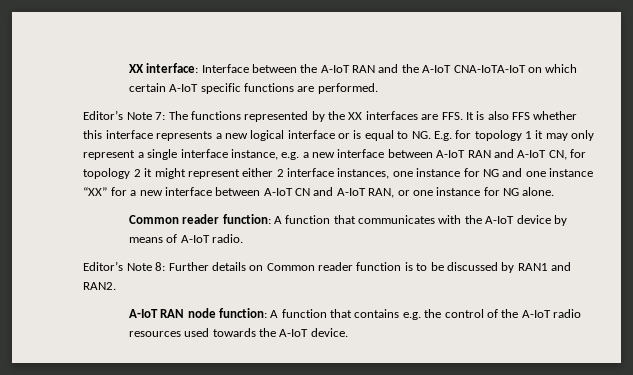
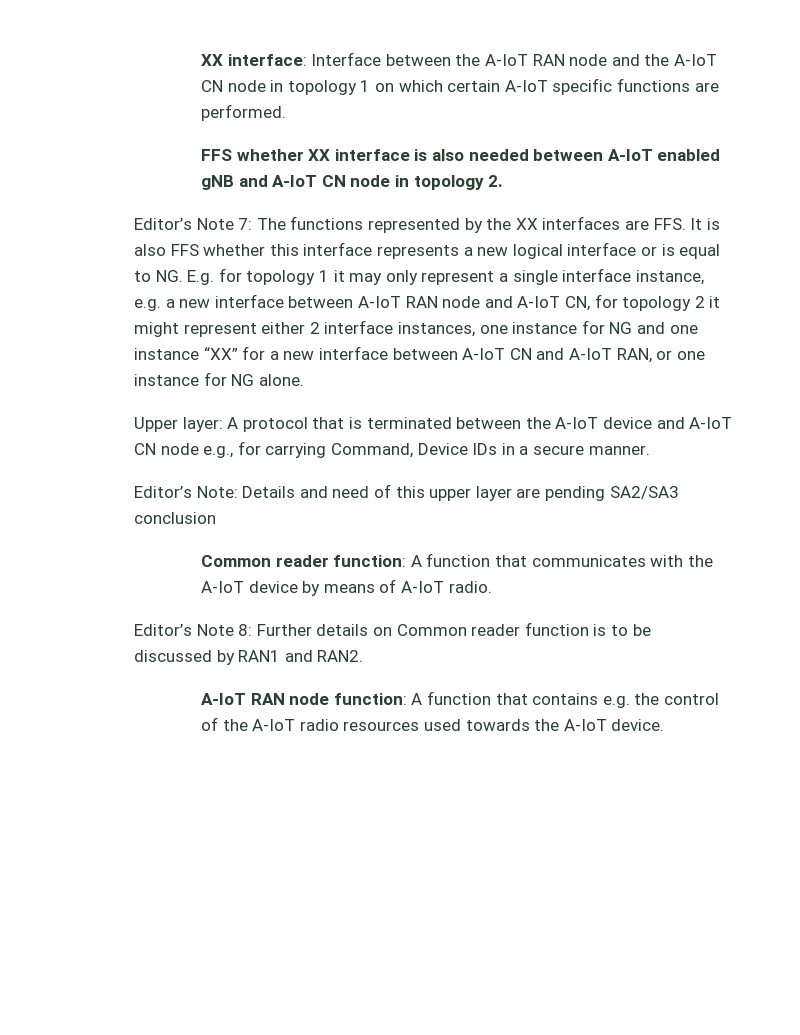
- XX interface: Interface between the A-IoT RAN and the A-IoT CNA-IoTA-IoT on which certain A-IoT specific functions are performed.
+ XX interface: Interface between the A-IoT RAN node and the A-IoT CN node in topology 1 on which certain A-IoT specific functions are performed.
+ FFS whether XX interface is also needed between A-IoT enabled gNB and A-IoT CN node in topology 2.
- The functions represented by the XX interfaces are FFS. It is also FFS whether this interface represents a new logical interface or is equal to NG. E.g. for topology 1 it may only represent a single interface instance, e.g. a new interface between A-IoT RAN and A-IoT CN, for topology 2 it might represent either 2 interface instances, one instance for NG and one instance “XX” for a new interface between A-IoT CN and A-IoT RAN, or one instance for NG alone.
+ The functions represented by the XX interfaces are FFS. It is also FFS whether this interface represents a new logical interface or is equal to NG. E.g. for topology 1 it may only represent a single interface instance, e.g. a new interface between A-IoT RAN node and A-IoT CN, for topology 2 it might represent either 2 interface instances, one instance for NG and one instance “XX” for a new interface between A-IoT CN and A-IoT RAN, or one instance for NG alone.
+ Upper layer: A protocol that is terminated between the A-IoT device and A-IoT CN node e.g., for carrying Command, Device IDs in a secure manner.
+ Editor’s Note: Details and need of this upper layer are pending SA2/SA3 conclusion

